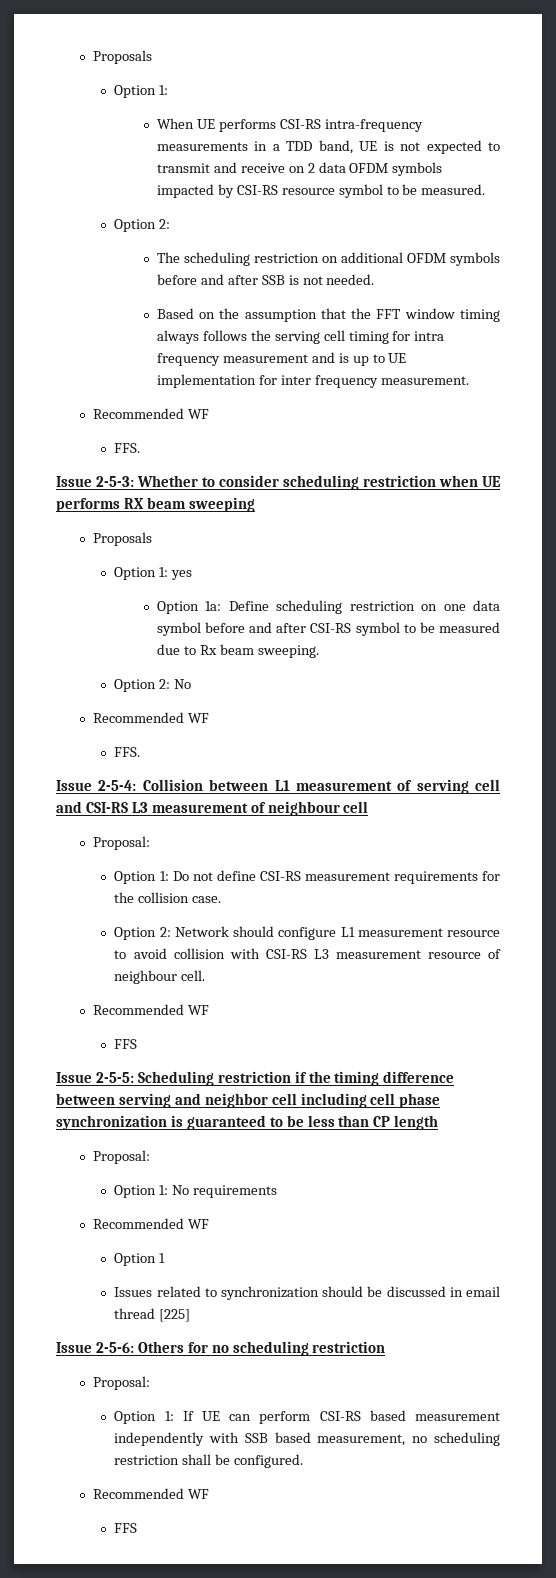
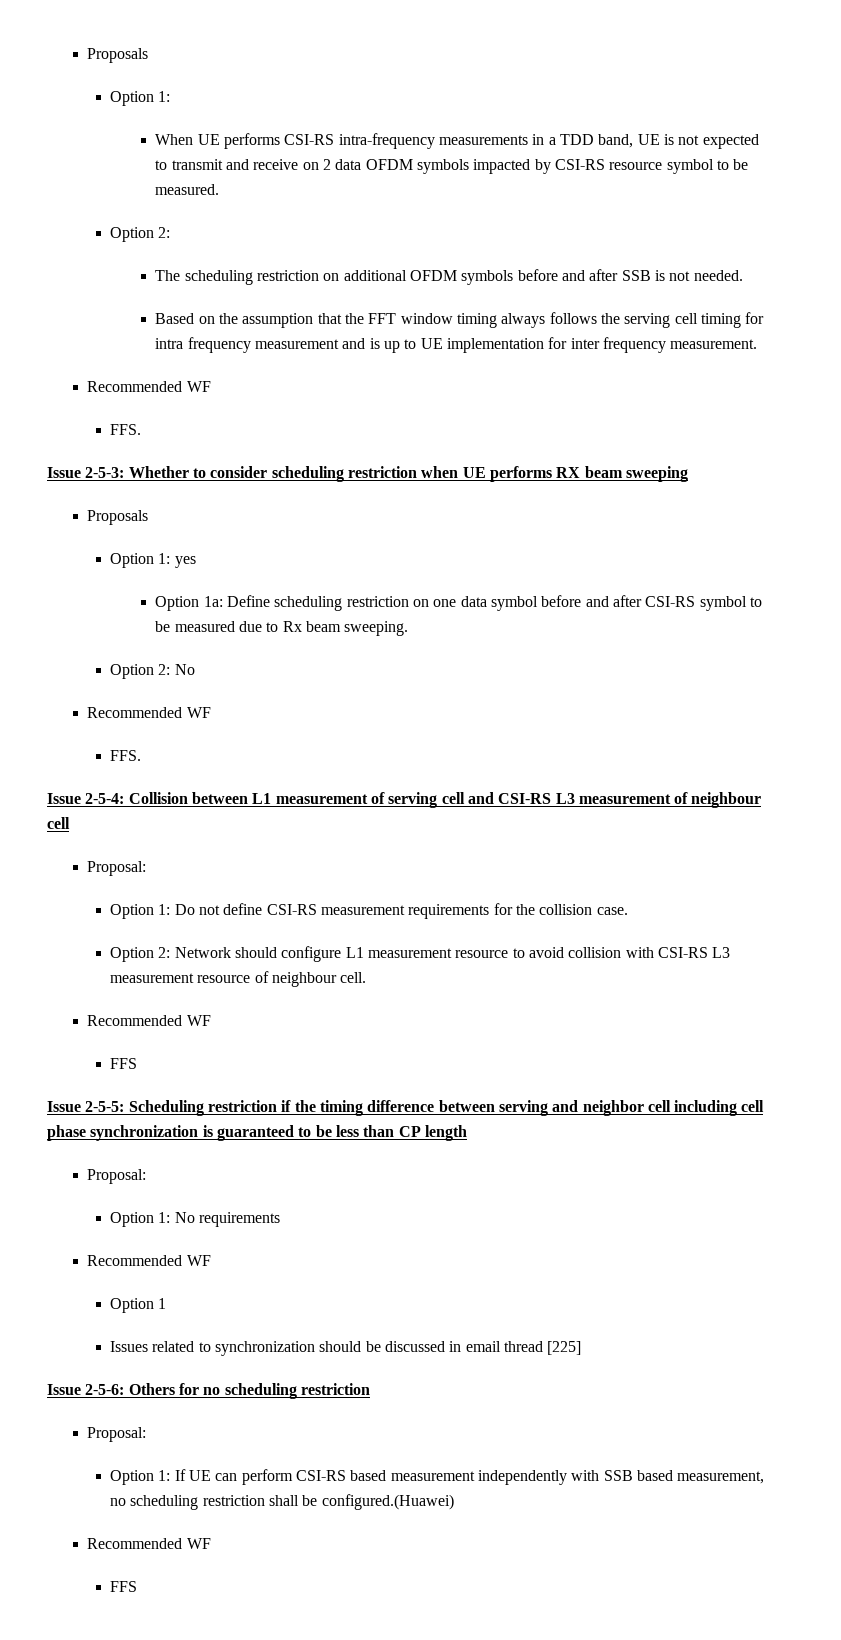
- Option 1: If UE can perform CSI-RS based measurement independently with SSB based measurement, no scheduling restriction shall be configured.
+ Option 1: If UE can perform CSI-RS based measurement independently with SSB based measurement, no scheduling restriction shall be configured.(Huawei)

